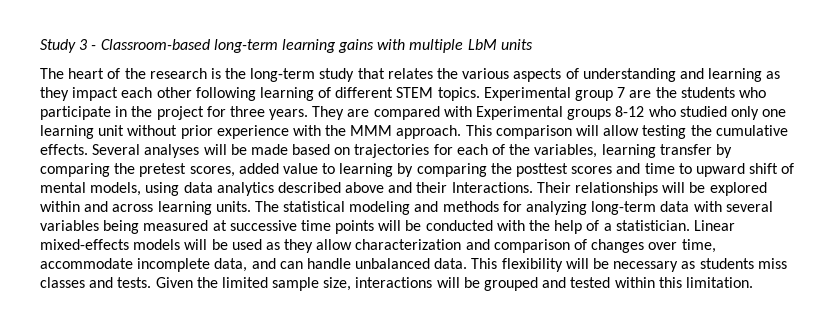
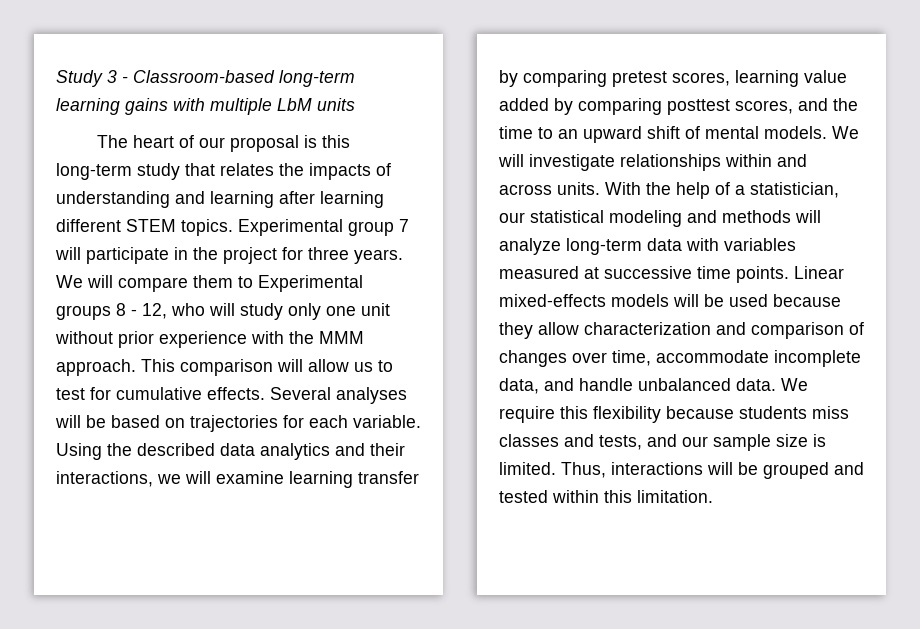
- The heart of the research is the long-term study that relates the various aspects of understanding and learning as they impact each other following learning of different STEM topics.
+ The heart of our proposal is this long-term study that relates the impacts of understanding and learning after learning different STEM topics.
- Experimental group 7 are the students who participate in the project for three years.
+ Experimental group 7 will participate in the project for three years.
- They are compared with Experimental groups 8-12 who studied only one learning unit without prior experience with the MMM approach.
+ We will compare them to Experimental groups 8 - 12, who will study only one unit without prior experience with the MMM approach.
- This comparison will allow testing the cumulative effects.
+ This comparison will allow us to test for cumulative effects.
- Several analyses will be made based on trajectories for each of the variables, learning transfer by comparing the pretest scores, added value to learning by comparing the posttest scores and time to upward shift of mental models, using data analytics described above and their Interactions. Their relationships will be explored within and across learning units. The statistical modeling and methods for analyzing long-term data with several variables being measured at successive time points will be conducted with the help of a statistician.
+ Several analyses will be based on trajectories for each variable. Using the described data analytics and their interactions, we will examine learning transfer by comparing pretest scores, learning value added by comparing posttest scores, and the time to an upward shift of mental models. We will investigate relationships within and across units. With the help of a statistician, our statistical modeling and methods will analyze long-term data with variables measured at successive time points.
- Linear mixed-effects models will be used as they allow characterization and comparison of changes over time, accommodate incomplete data, and can handle unbalanced data.
+ Linear mixed-effects models will be used because they allow characterization and comparison of changes over time, accommodate incomplete data, and handle unbalanced data.
- This flexibility will be necessary as students miss classes and tests. Given the limited sample size, interactions will be grouped and tested within this limitation.
+ We require this flexibility because students miss classes and tests, and our sample size is limited. Thus, interactions will be grouped and tested within this limitation.

